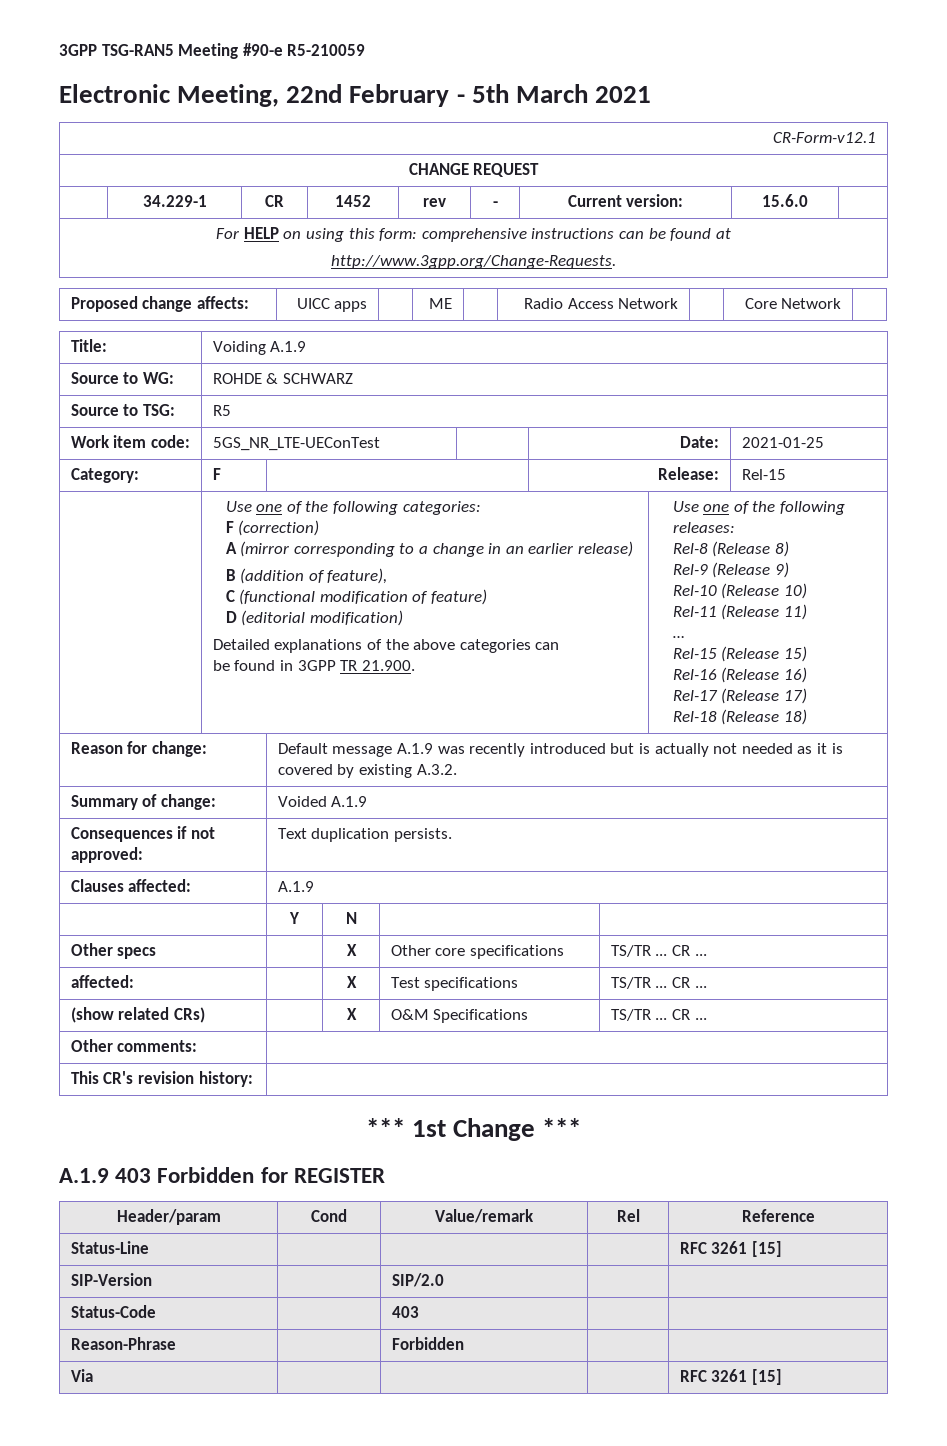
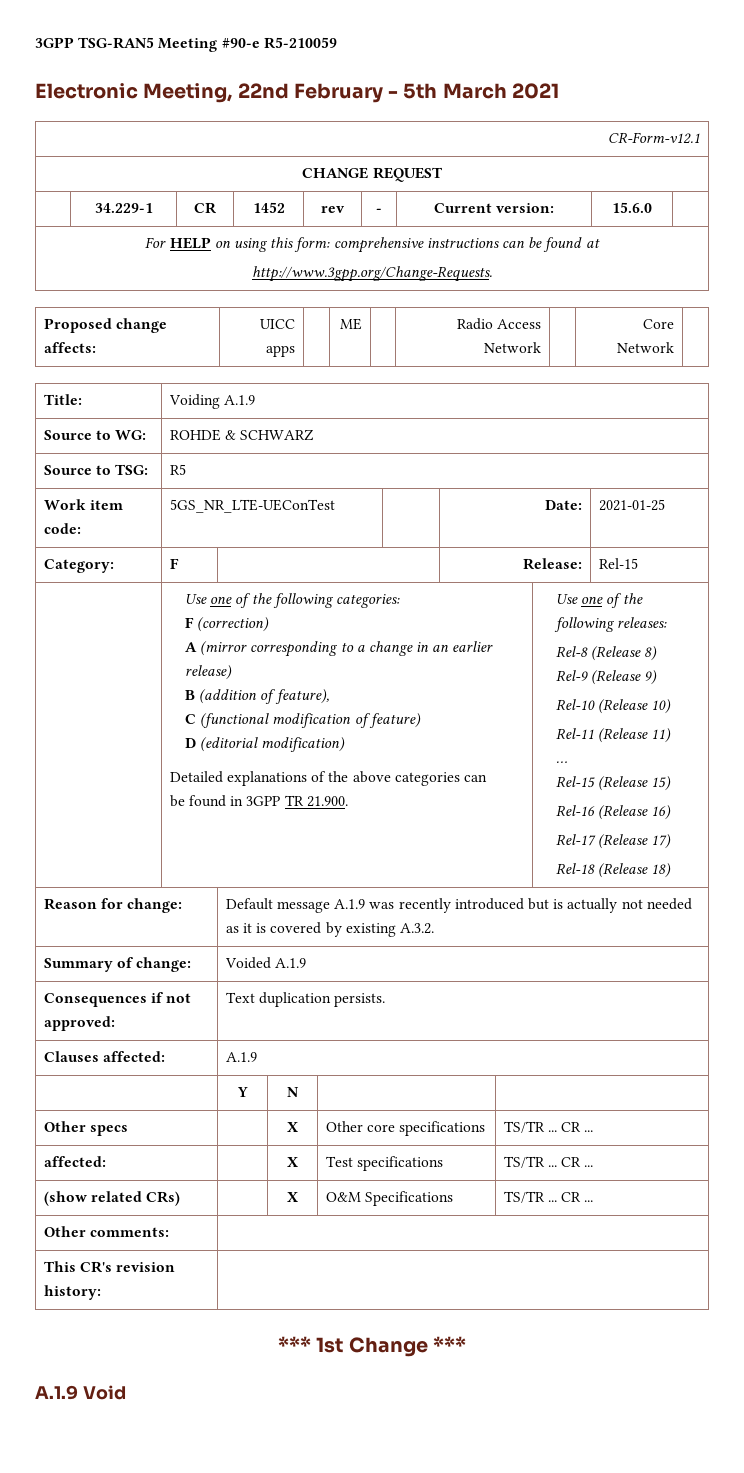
- A.1.9 403 Forbidden for REGISTER
- Header/param | Cond | Value/remark | Rel | Reference
- Status-Line | | | | RFC 3261 [15]
- SIP-Version | | SIP/2.0 | |
- Status-Code | | 403 | |
- Reason-Phrase | | Forbidden | |
- Via | | | | RFC 3261 [15]
+ A.1.9 Void

